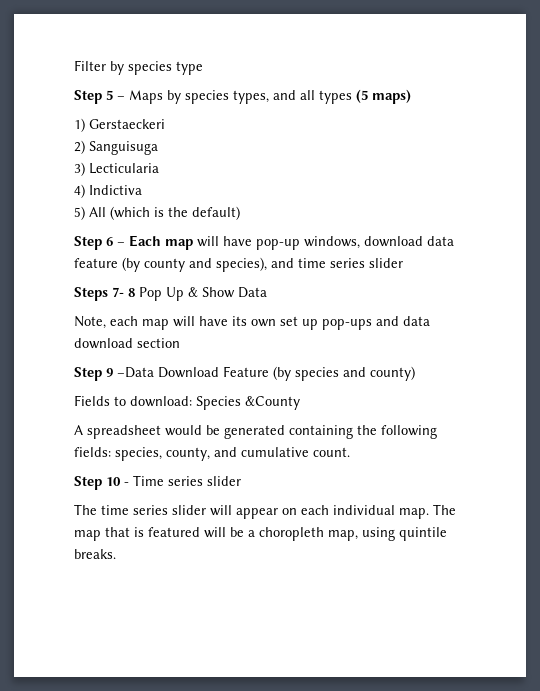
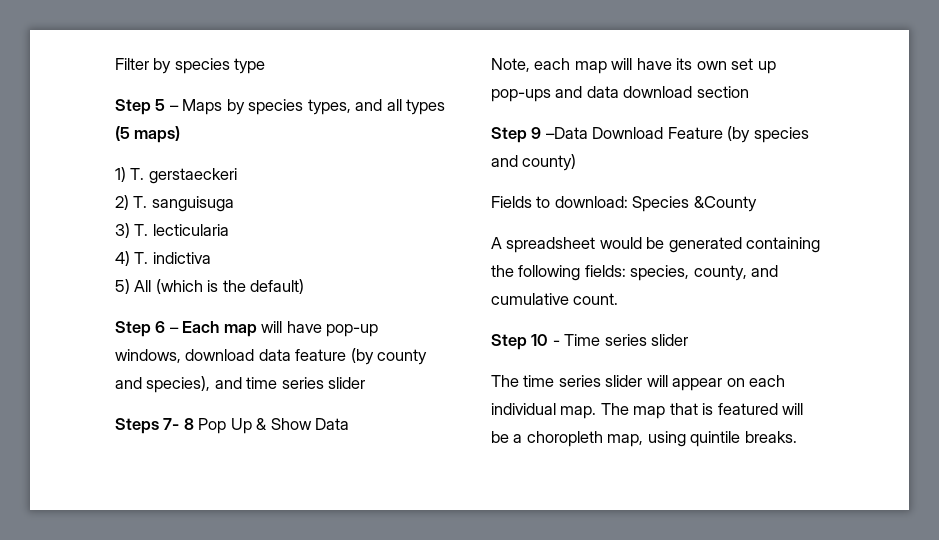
- 1) Gerstaeckeri
+ 1) T. gerstaeckeri
- 2) Sanguisuga
+ 2) T. sanguisuga
- 3) Lecticularia
+ 3) T. lecticularia
- 4) Indictiva
+ 4) T. indictiva

